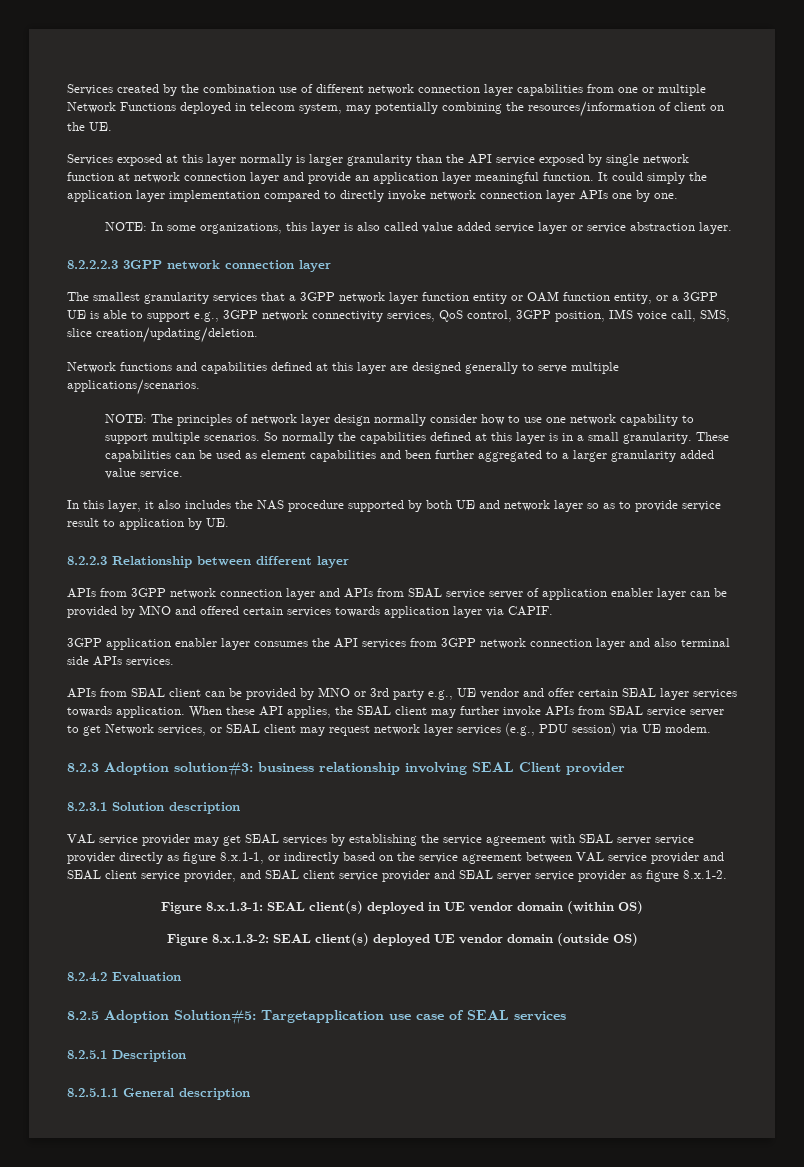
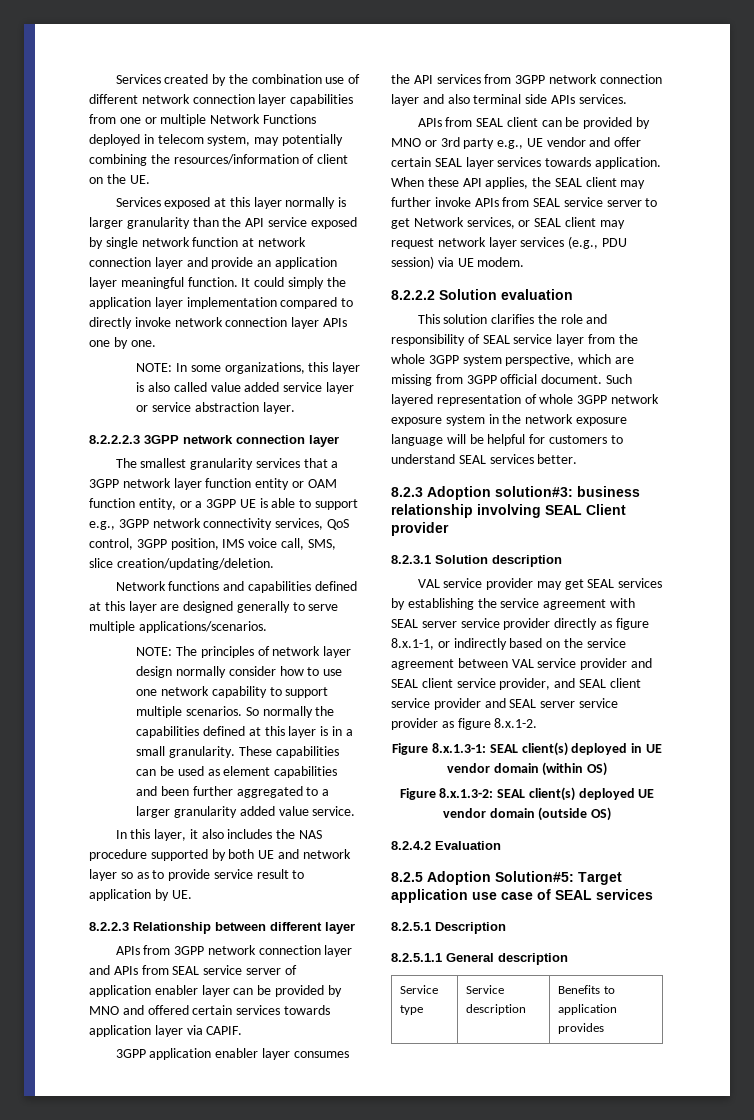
+ 8.2.2.2 Solution evaluation
+ This solution clarifies the role and responsibility of SEAL service layer from the whole 3GPP system perspective, which are missing from 3GPP official document. Such layered representation of whole 3GPP network exposure system in the network exposure language will be helpful for customers to understand SEAL services better.
- 8.2.5 Adoption Solution#5: Targetapplication use case of SEAL services
+ 8.2.5 Adoption Solution#5: Target application use case of SEAL services
+ Service type | Service description | Benefits to application provides

